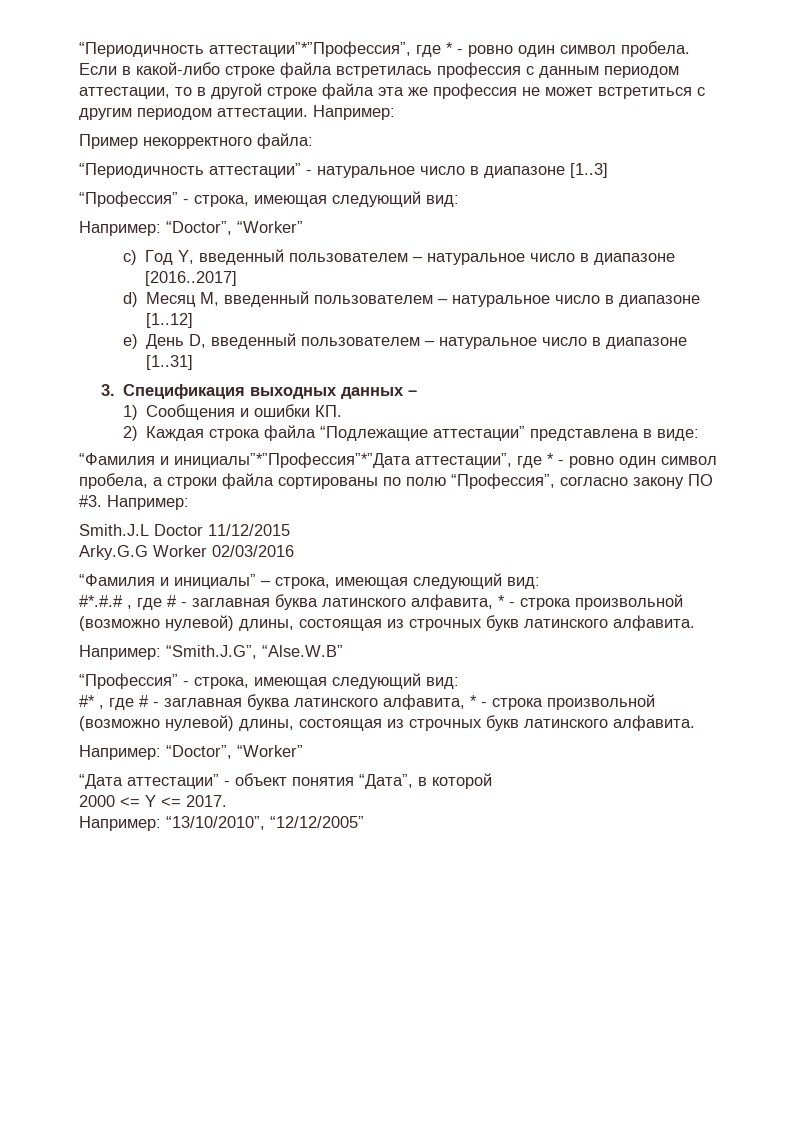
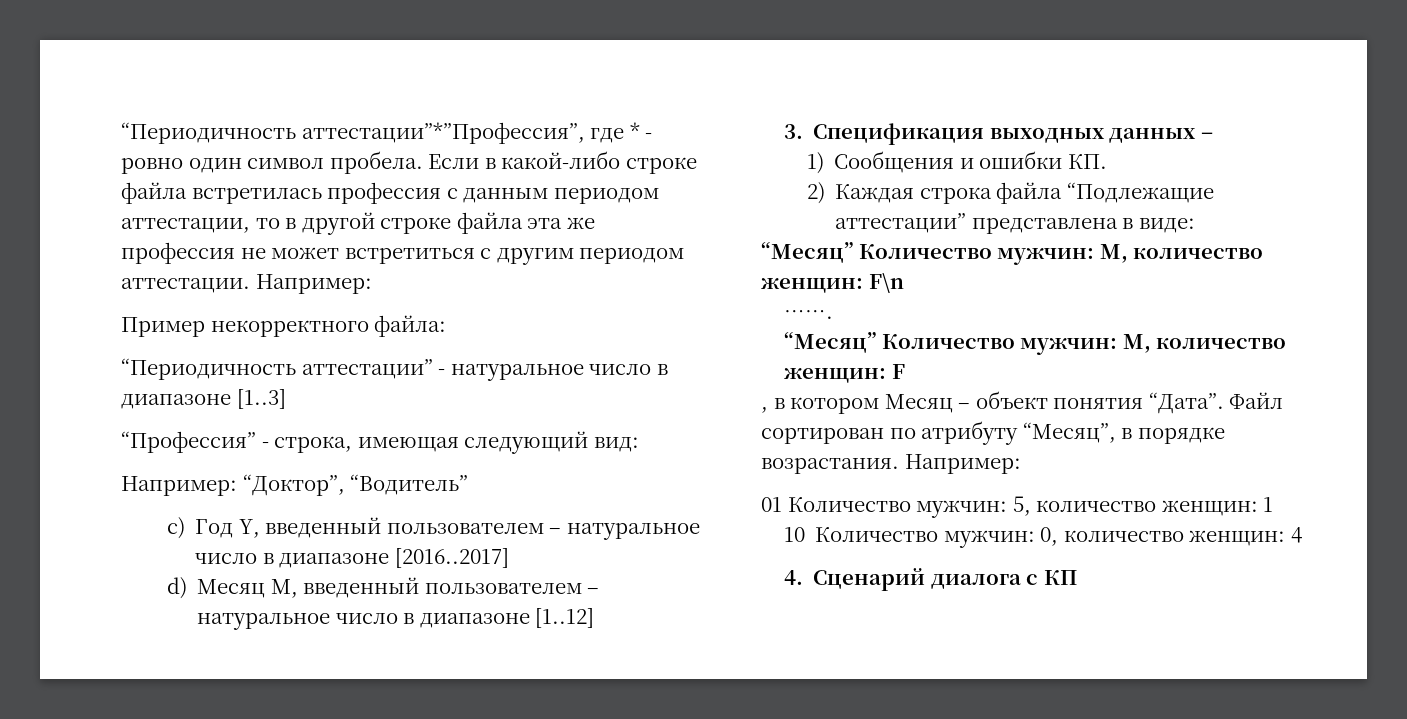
  “Периодичность аттестации” - натуральное число в диапазоне [1..3]
  “Профессия” - строка, имеющая следующий вид:
- Например: “Doctor”, “Worker”
+ Например: “Доктор”, “Водитель”
- e) День D, введенный пользователем – натуральное число в диапазоне [1..31]
- “Фамилия и инициалы”*”Профессия”*”Дата аттестации”, где * - ровно один символ пробела, а строки файла сортированы по полю “Профессия”, согласно закону ПО #3. Например:
- Smith.J.L Doctor 11/12/2015
- Arky.G.G Worker 02/03/2016
- “Фамилия и инициалы” – строка, имеющая следующий вид:
- #*.#.# , где # - заглавная буква латинского алфавита, * - строка произвольной (возможно нулевой) длины, состоящая из строчных букв латинского алфавита.
- Например: “Smith.J.G”, “Alse.W.B”
- “Профессия” - строка, имеющая следующий вид:
- #* , где # - заглавная буква латинского алфавита, * - строка произвольной (возможно нулевой) длины, состоящая из строчных букв латинского алфавита.
- Например: “Doctor”, “Worker”
- “Дата аттестации” - объект понятия “Дата”, в которой
- 2000 <= Y <= 2017.
- Например: “13/10/2010”, “12/12/2005”
+ “Месяц” Количество мужчин: M, количество женщин: F\n
+ …….
+ “Месяц” Количество мужчин: M, количество женщин: F
+ , в котором Месяц – объект понятия “Дата”. Файл сортирован по атрибуту “Месяц”, в порядке возрастания. Например:
+ 01 Количество мужчин: 5, количество женщин: 1
+ 10 Количество мужчин: 0, количество женщин: 4
+ 4. Сценарий диалога с КП

